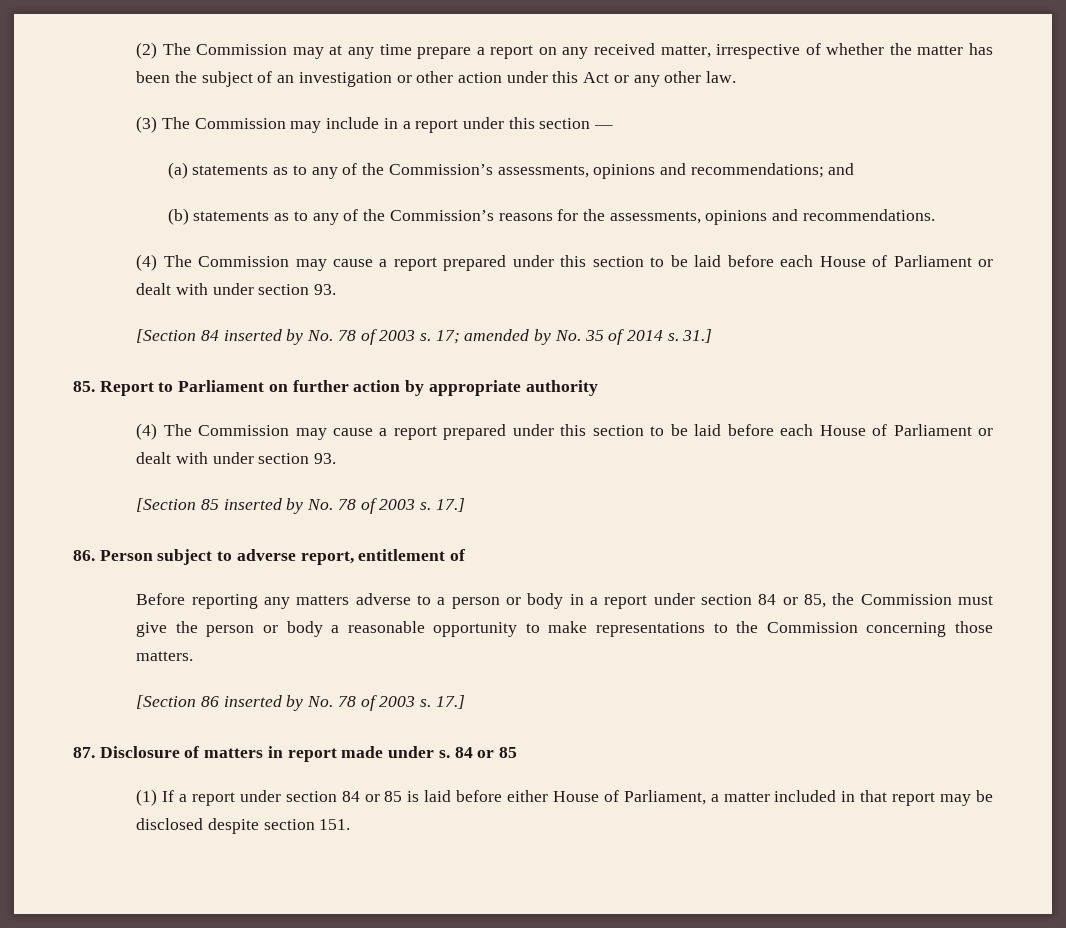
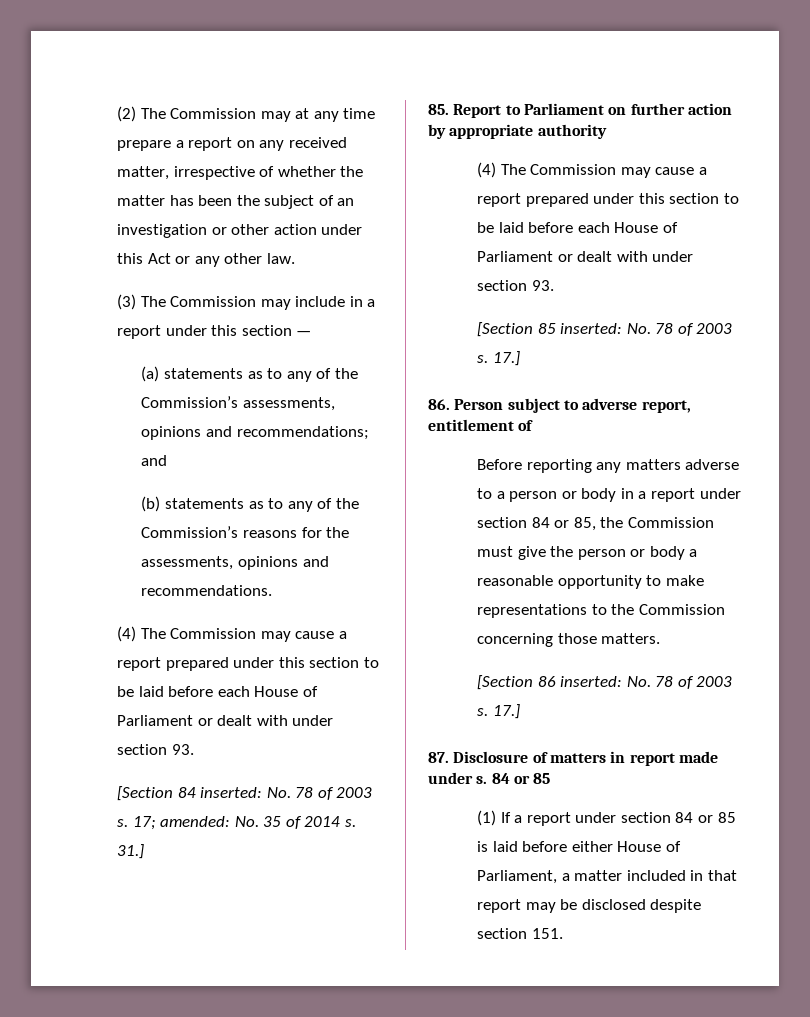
- [Section 84 inserted by No. 78 of 2003 s.
+ [Section 84 inserted: No. 78 of 2003 s.
- 17; amended by No. 35 of 2014 s.
+ 17; amended: No. 35 of 2014 s.
- [Section 85 inserted by No. 78 of 2003 s.
+ [Section 85 inserted: No. 78 of 2003 s.
- [Section 86 inserted by No. 78 of 2003 s.
+ [Section 86 inserted: No. 78 of 2003 s.

